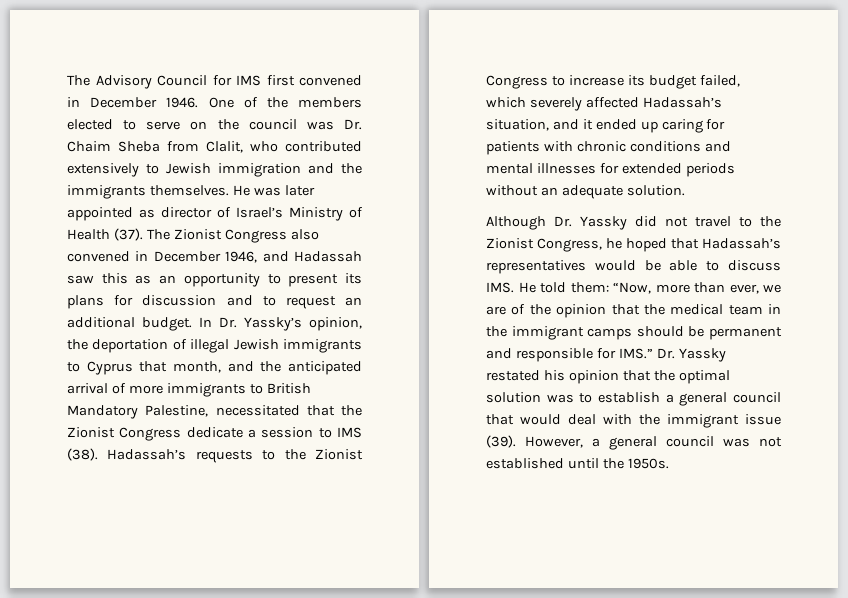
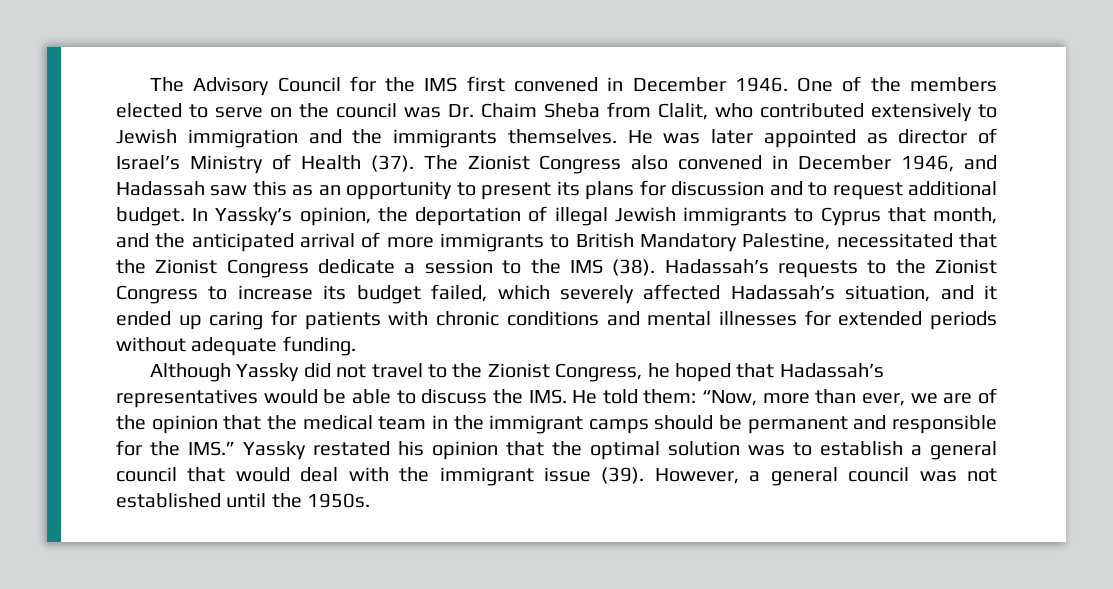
- The Advisory Council for IMS first convened in December 1946.
+ The Advisory Council for the IMS first convened in December 1946.
- The Zionist Congress also convened in December 1946, and Hadassah saw this as an opportunity to present its plans for discussion and to request an additional budget.
+ The Zionist Congress also convened in December 1946, and Hadassah saw this as an opportunity to present its plans for discussion and to request additional budget.
- In Dr. Yassky’s opinion, the deportation of illegal Jewish immigrants to Cyprus that month, and the anticipated arrival of more immigrants to British Mandatory Palestine, necessitated that the Zionist Congress dedicate a session to IMS (38).
+ In Yassky’s opinion, the deportation of illegal Jewish immigrants to Cyprus that month, and the anticipated arrival of more immigrants to British Mandatory Palestine, necessitated that the Zionist Congress dedicate a session to the IMS (38).
- Hadassah’s requests to the Zionist Congress to increase its budget failed, which severely affected Hadassah’s situation, and it ended up caring for patients with chronic conditions and mental illnesses for extended periods without an adequate solution.
+ Hadassah’s requests to the Zionist Congress to increase its budget failed, which severely affected Hadassah’s situation, and it ended up caring for patients with chronic conditions and mental illnesses for extended periods without adequate funding.
- Although Dr. Yassky did not travel to the Zionist Congress, he hoped that Hadassah’s representatives would be able to discuss IMS. He told them:
+ Although Yassky did not travel to the Zionist Congress, he hoped that Hadassah’s representatives would be able to discuss the IMS. He told them:
- “Now, more than ever, we are of the opinion that the medical team in the immigrant camps should be permanent and responsible for IMS.” Dr. Yassky restated his opinion that the optimal solution was to establish a general council that would deal with the immigrant issue (39).
+ “Now, more than ever, we are of the opinion that the medical team in the immigrant camps should be permanent and responsible for the IMS.” Yassky restated his opinion that the optimal solution was to establish a general council that would deal with the immigrant issue (39).

